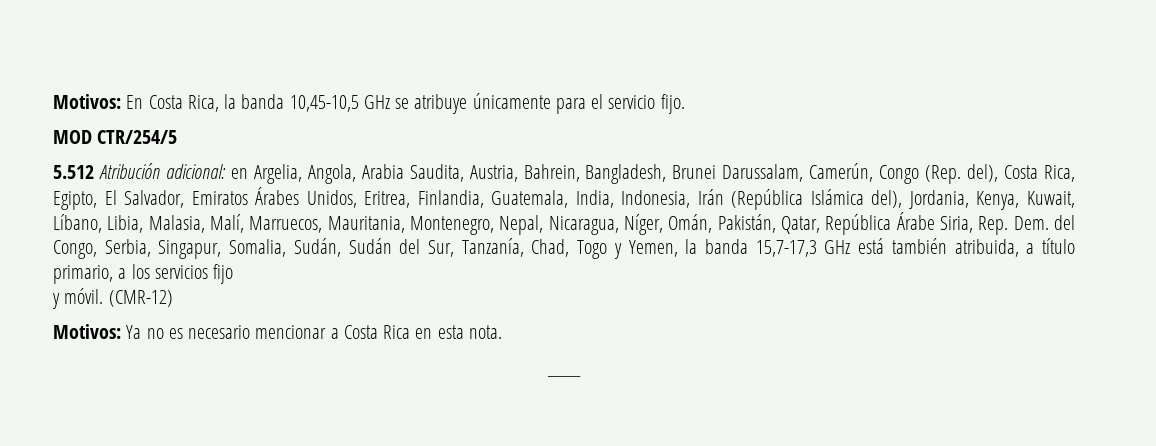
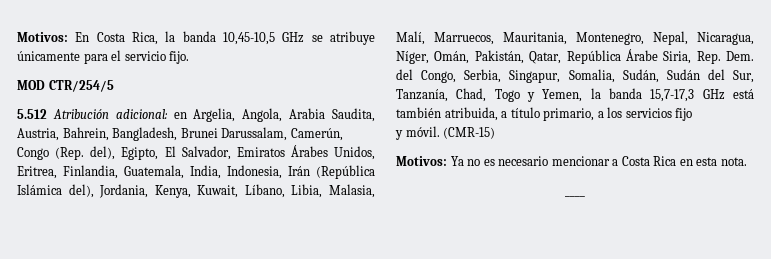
- en Argelia, Angola, Arabia Saudita, Austria, Bahrein, Bangladesh, Brunei Darussalam, Camerún, Congo (Rep. del), Costa Rica, Egipto, El Salvador, Emiratos Árabes Unidos, Eritrea, Finlandia, Guatemala, India, Indonesia, Irán (República Islámica del), Jordania, Kenya, Kuwait, Líbano, Libia, Malasia, Malí, Marruecos, Mauritania, Montenegro, Nepal, Nicaragua, Níger, Omán, Pakistán, Qatar, República Árabe Siria, Rep. Dem. del Congo, Serbia, Singapur, Somalia, Sudán, Sudán del Sur, Tanzanía, Chad, Togo y Yemen, la banda 15,7-17,3 GHz está también atribuida, a título primario, a los servicios fijo
+ en Argelia, Angola, Arabia Saudita, Austria, Bahrein, Bangladesh, Brunei Darussalam, Camerún, Congo (Rep. del), Egipto, El Salvador, Emiratos Árabes Unidos, Eritrea, Finlandia, Guatemala, India, Indonesia, Irán (República Islámica del), Jordania, Kenya, Kuwait, Líbano, Libia, Malasia, Malí, Marruecos, Mauritania, Montenegro, Nepal, Nicaragua, Níger, Omán, Pakistán, Qatar, República Árabe Siria, Rep. Dem. del Congo, Serbia, Singapur, Somalia, Sudán, Sudán del Sur, Tanzanía, Chad, Togo y Yemen, la banda 15,7-17,3 GHz está también atribuida, a título primario, a los servicios fijo
- (CMR-12)
+ (CMR-15)

